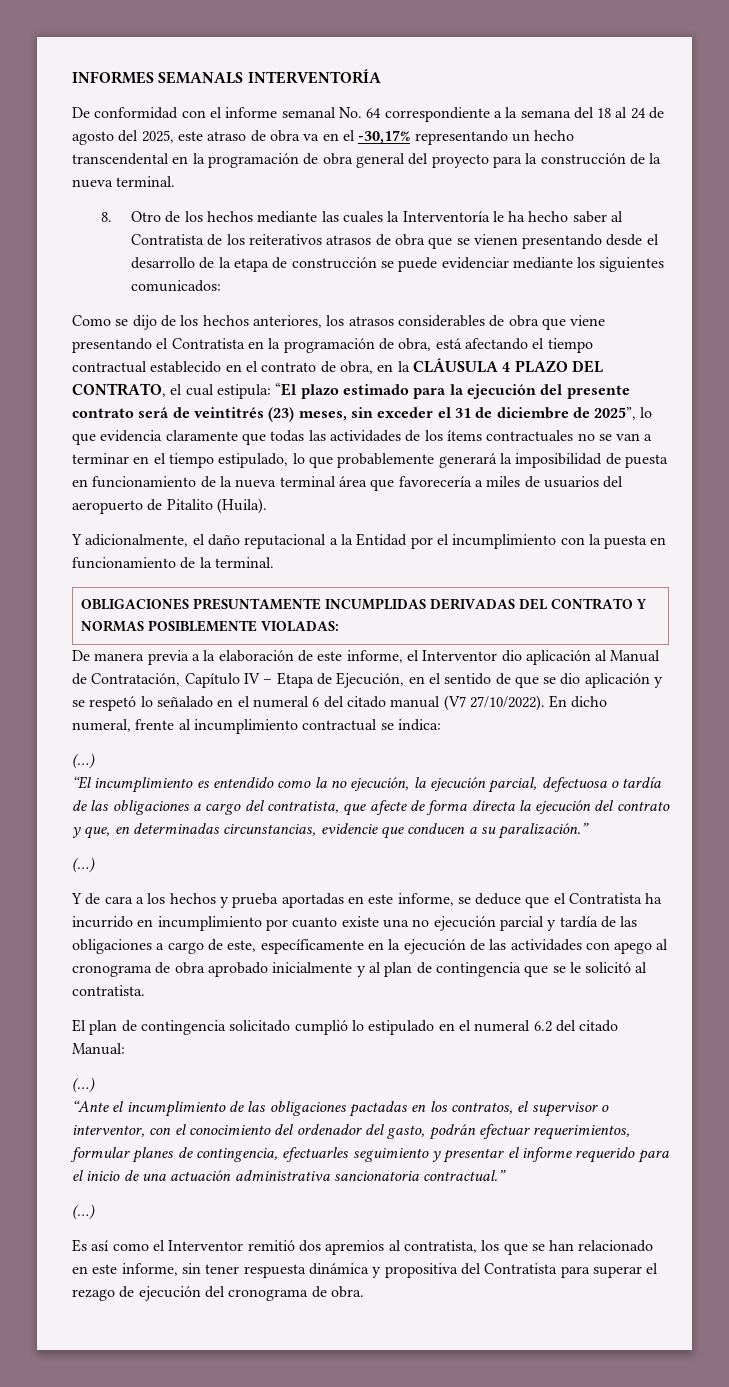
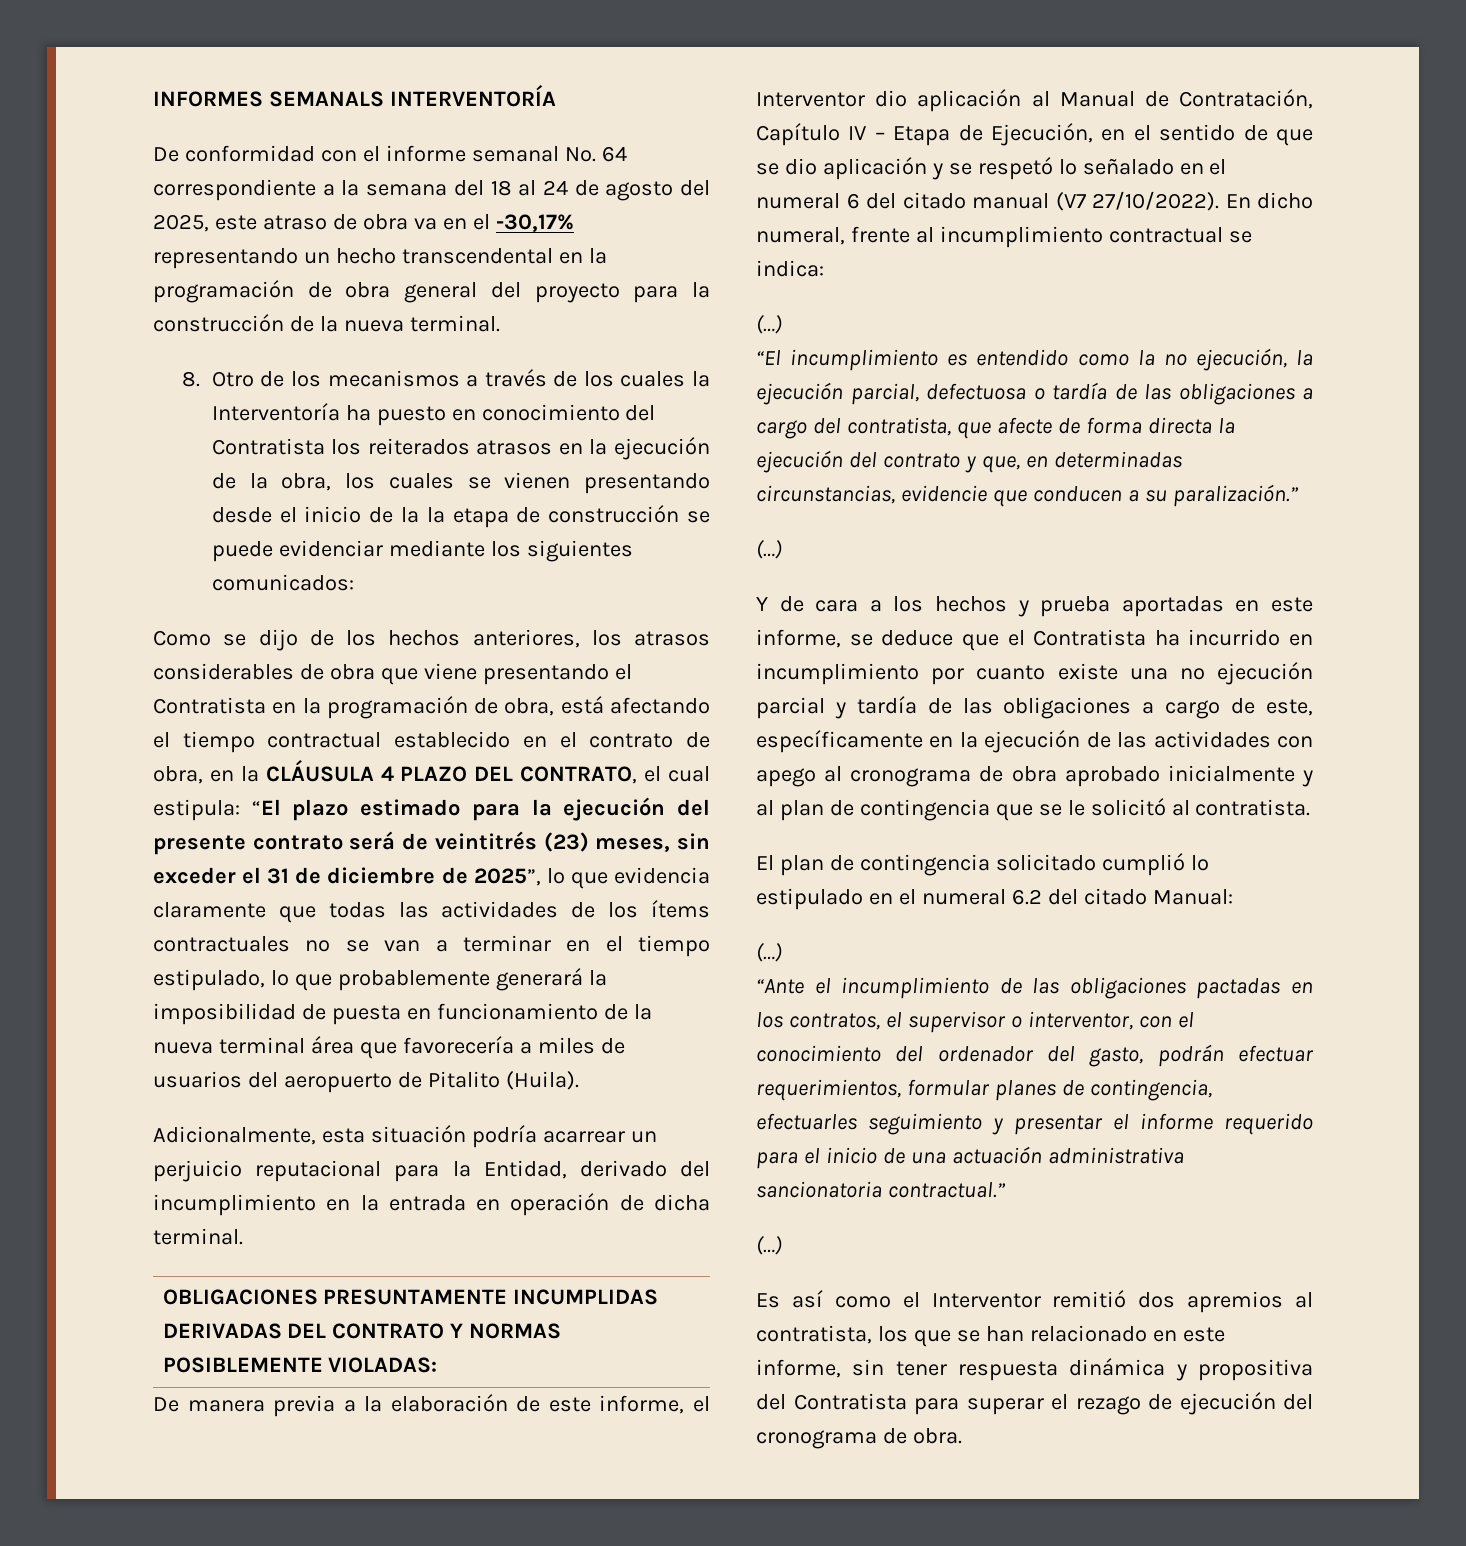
- 8. Otro de los hechos mediante las cuales la Interventoría le ha hecho saber al Contratista de los reiterativos atrasos de obra que se vienen presentando desde el desarrollo de la etapa de construcción se puede evidenciar mediante los siguientes comunicados:
+ 8. Otro de los mecanismos a través de los cuales la Interventoría ha puesto en conocimiento del Contratista los reiterados atrasos en la ejecución de la obra, los cuales se vienen presentando desde el inicio de la la etapa de construcción se puede evidenciar mediante los siguientes comunicados:
- Y adicionalmente, el daño reputacional a la Entidad por el incumplimiento con la puesta en funcionamiento de la terminal.
+ Adicionalmente, esta situación podría acarrear un perjuicio reputacional para la Entidad, derivado del incumplimiento en la entrada en operación de dicha terminal.

